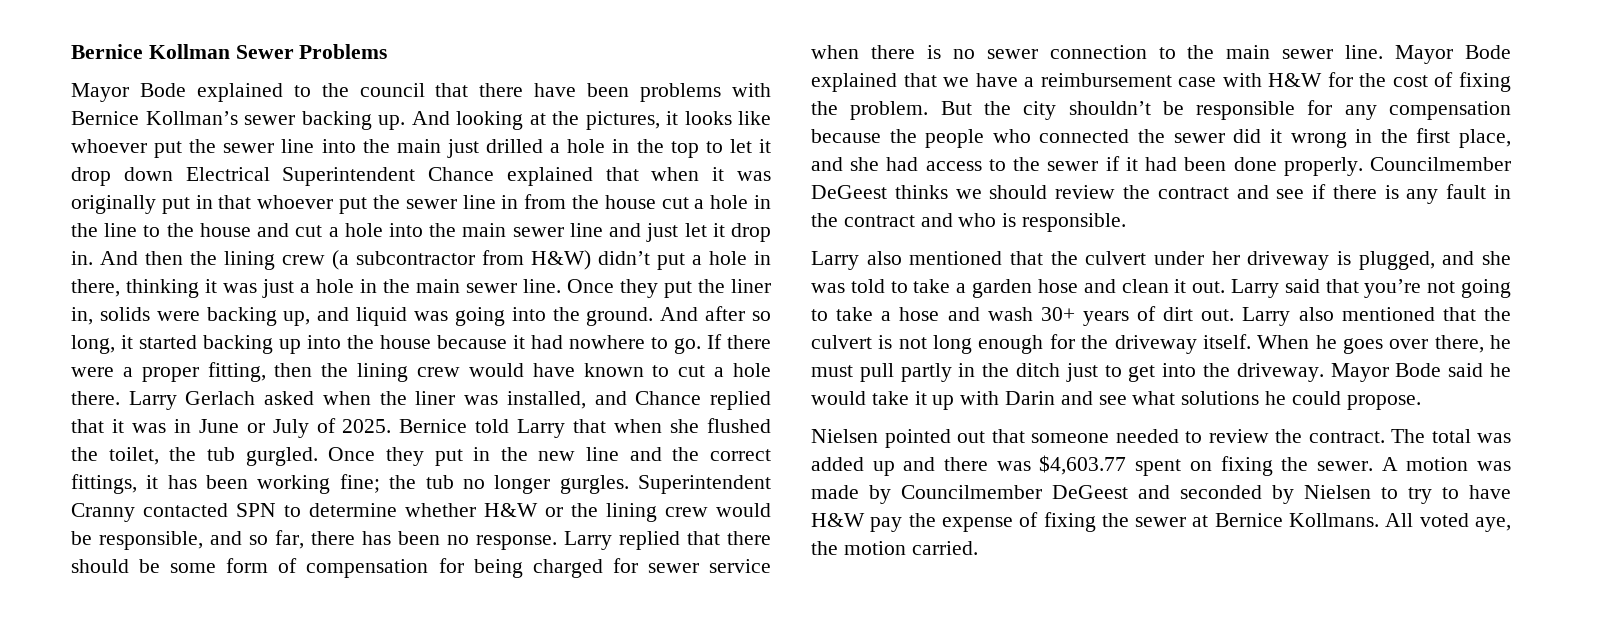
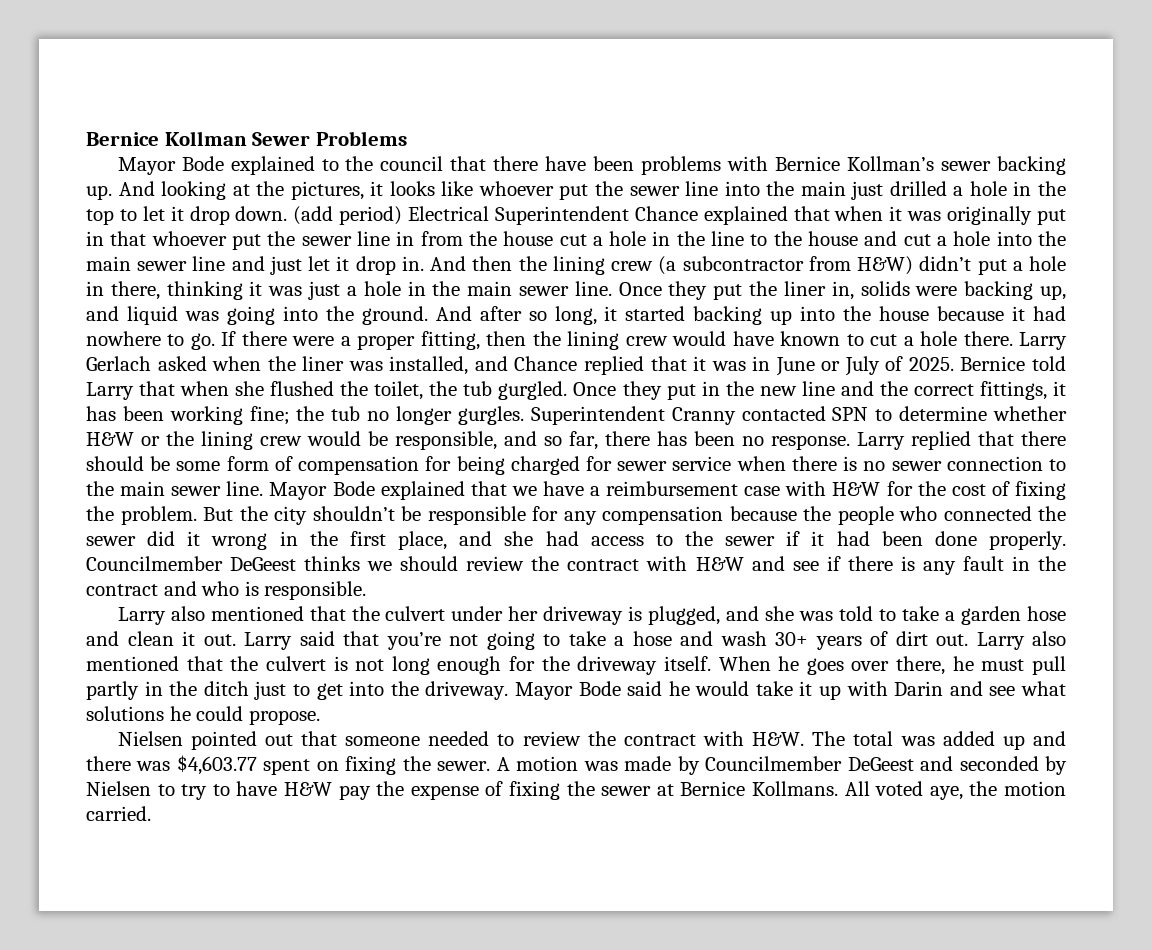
- And looking at the pictures, it looks like whoever put the sewer line into the main just drilled a hole in the top to let it drop down Electrical Superintendent Chance explained that when it was originally put in that whoever put the sewer line in from the house cut a hole in the line to the house and cut a hole into the main sewer line and just let it drop in.
+ And looking at the pictures, it looks like whoever put the sewer line into the main just drilled a hole in the top to let it drop down. (add period) Electrical Superintendent Chance explained that when it was originally put in that whoever put the sewer line in from the house cut a hole in the line to the house and cut a hole into the main sewer line and just let it drop in.
- Councilmember DeGeest thinks we should review the contract and see if there is any fault in the contract and who is responsible.
+ Councilmember DeGeest thinks we should review the contract with H&W and see if there is any fault in the contract and who is responsible.
- Nielsen pointed out that someone needed to review the contract. The total was added up and there was $4,603.77 spent on fixing the sewer.
+ Nielsen pointed out that someone needed to review the contract with H&W. The total was added up and there was $4,603.77 spent on fixing the sewer.

